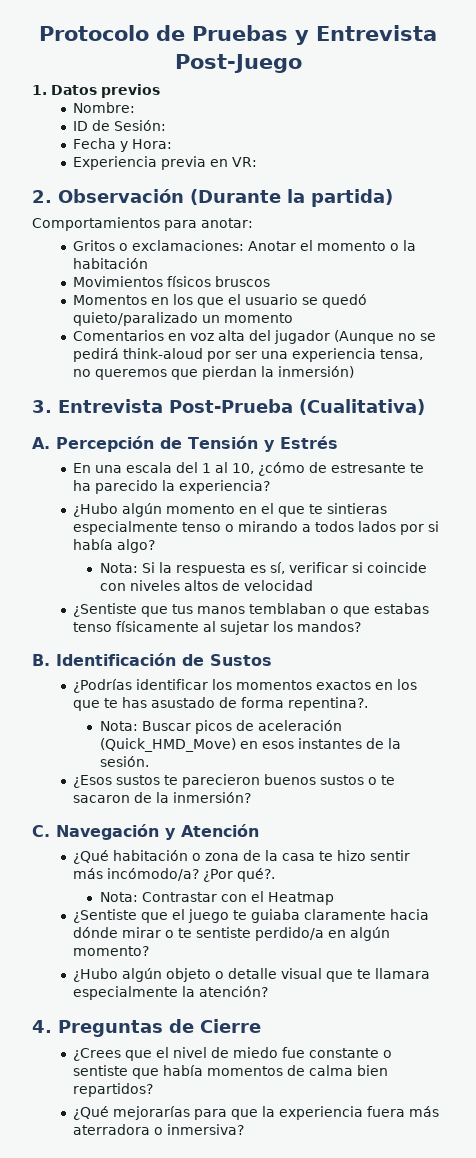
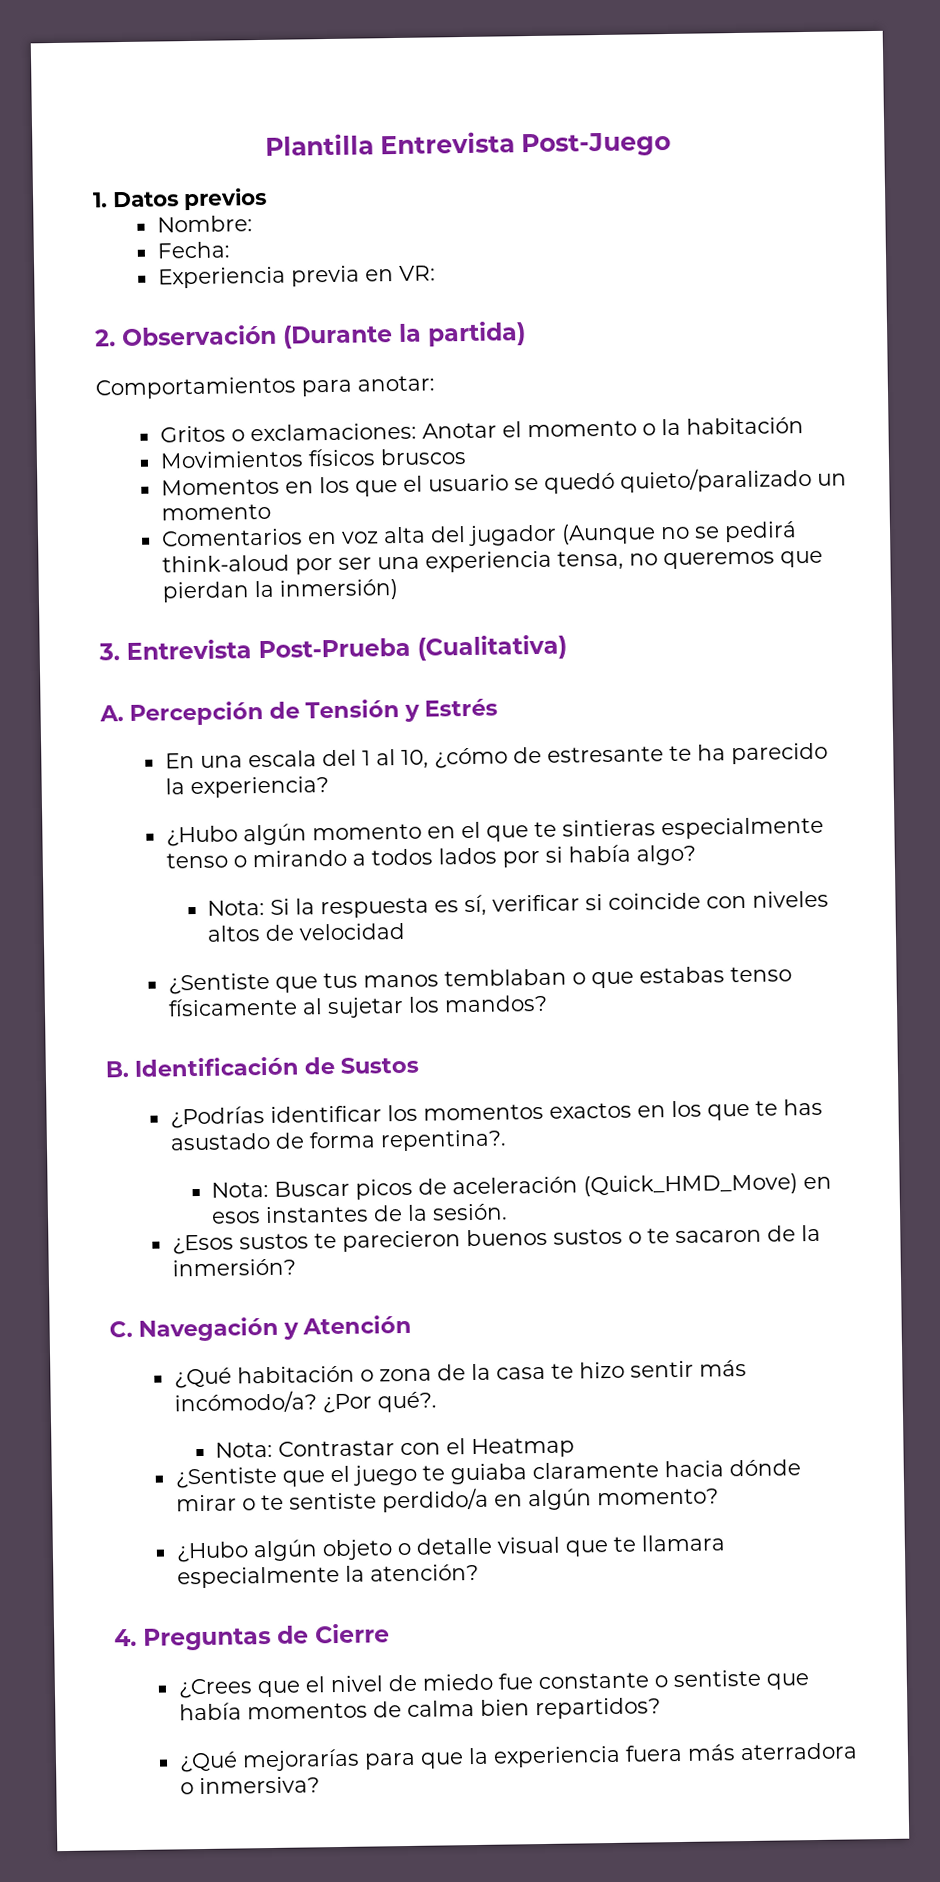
- Protocolo de Pruebas y Entrevista Post-Juego
+ Plantilla Entrevista Post-Juego
- ID de Sesión:
- Fecha y Hora:
+ Fecha:

